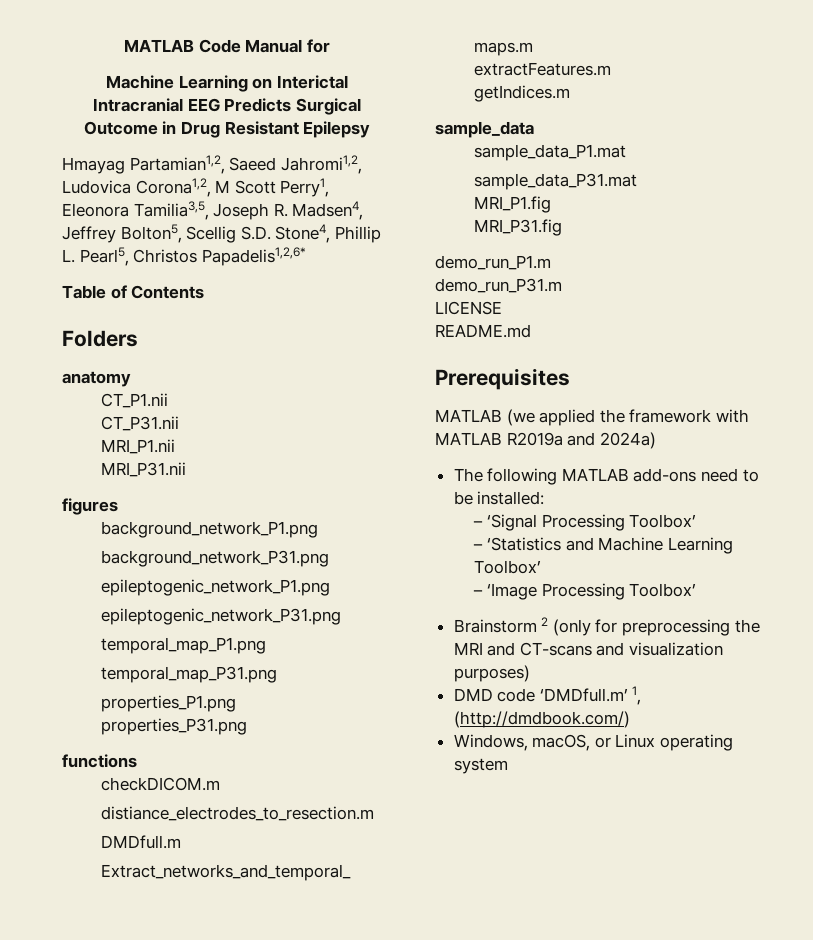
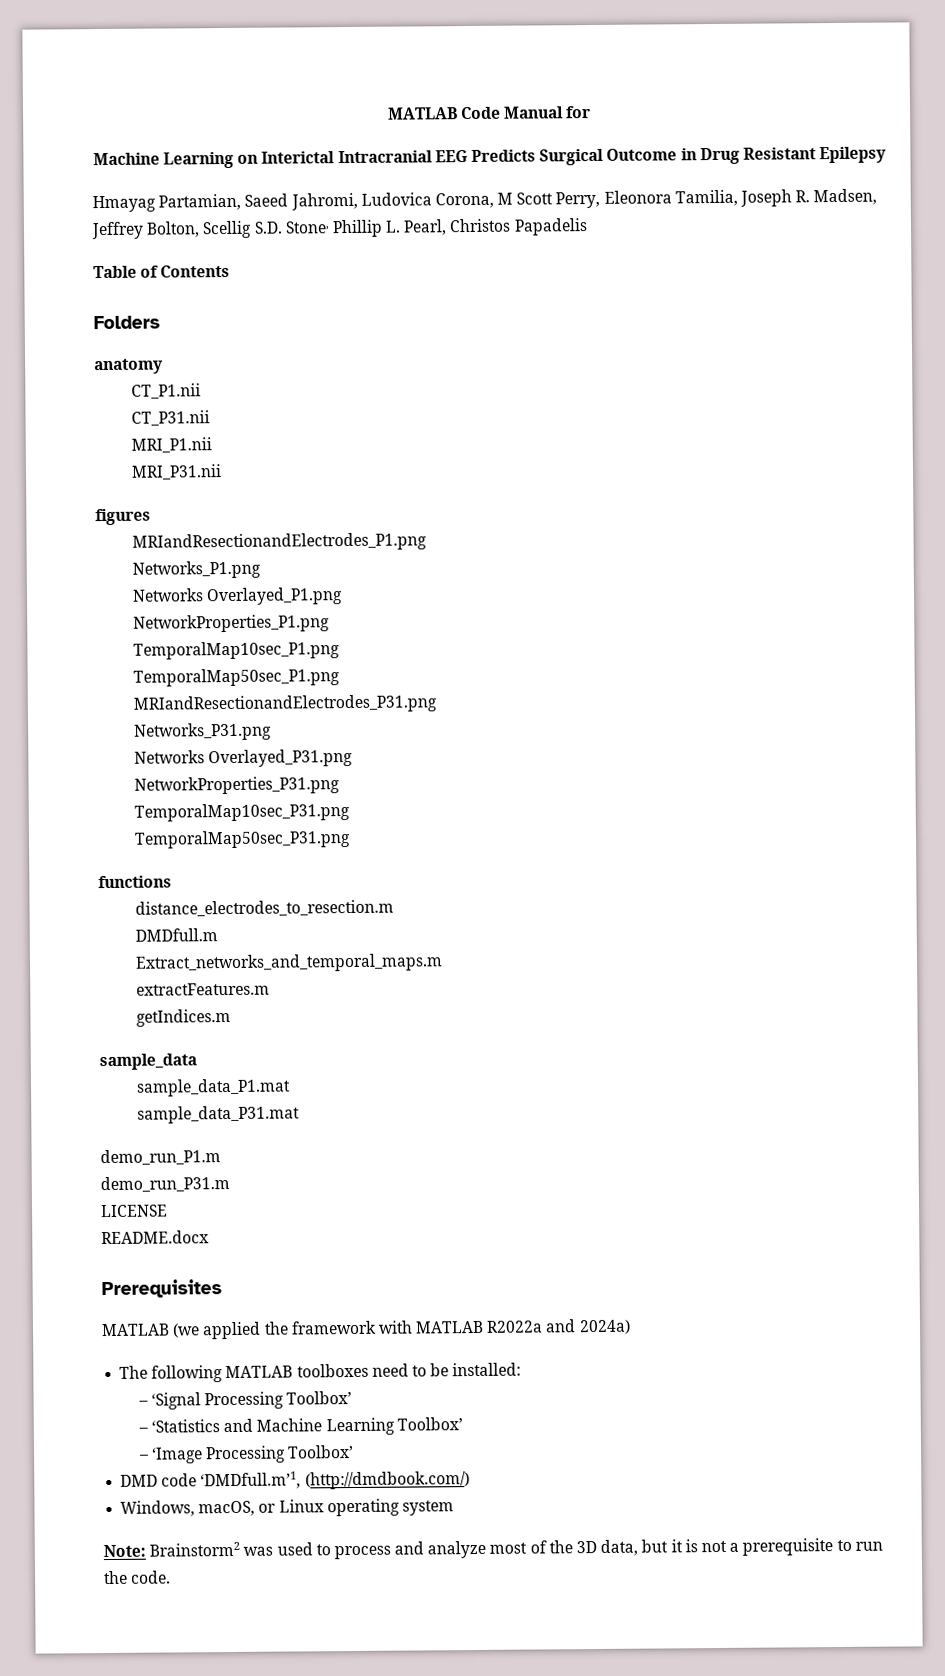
- Hmayag Partamian1,2, Saeed Jahromi1,2, Ludovica Corona1,2, M Scott Perry1, Eleonora Tamilia3,5, Joseph R. Madsen4, Jeffrey Bolton5, Scellig S.D. Stone4, Phillip L. Pearl5, Christos Papadelis1,2,6*
+ Hmayag Partamian, Saeed Jahromi, Ludovica Corona, M Scott Perry, Eleonora Tamilia, Joseph R. Madsen, Jeffrey Bolton, Scellig S.D. Stone, Phillip L. Pearl, Christos Papadelis
- background_network_P1.png
- background_network_P31.png
- epileptogenic_network_P1.png
- epileptogenic_network_P31.png
- temporal_map_P1.png
- temporal_map_P31.png
- properties_P1.png
- properties_P31.png
+ MRIandResectionandElectrodes_P1.png
+ Networks_P1.png
+ Networks Overlayed_P1.png
+ NetworkProperties_P1.png
+ TemporalMap10sec_P1.png
+ TemporalMap50sec_P1.png
+ MRIandResectionandElectrodes_P31.png
+ Networks_P31.png
+ Networks Overlayed_P31.png
+ NetworkProperties_P31.png
+ TemporalMap10sec_P31.png
+ TemporalMap50sec_P31.png
- checkDICOM.m
- distiance_electrodes_to_resection.m
+ distance_electrodes_to_resection.m
- MRI_P1.fig
- MRI_P31.fig
- README.md
+ README.docx
- MATLAB (we applied the framework with MATLAB R2019a and 2024a)
+ MATLAB (we applied the framework with MATLAB R2022a and 2024a)
- The following MATLAB add-ons need to be installed:
+ The following MATLAB toolboxes need to be installed:
- Brainstorm 2 (only for preprocessing the MRI and CT-scans and visualization purposes)
- DMD code ‘DMDfull.m’ 1, (http://dmdbook.com/)
+ DMD code ‘DMDfull.m’1, (http://dmdbook.com/)
+ Note: Brainstorm2 was used to process and analyze most of the 3D data, but it is not a prerequisite to run the code.

